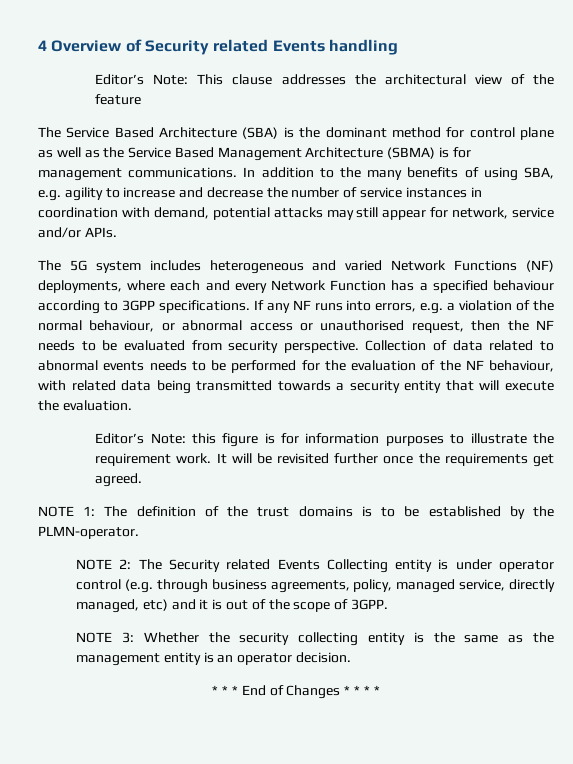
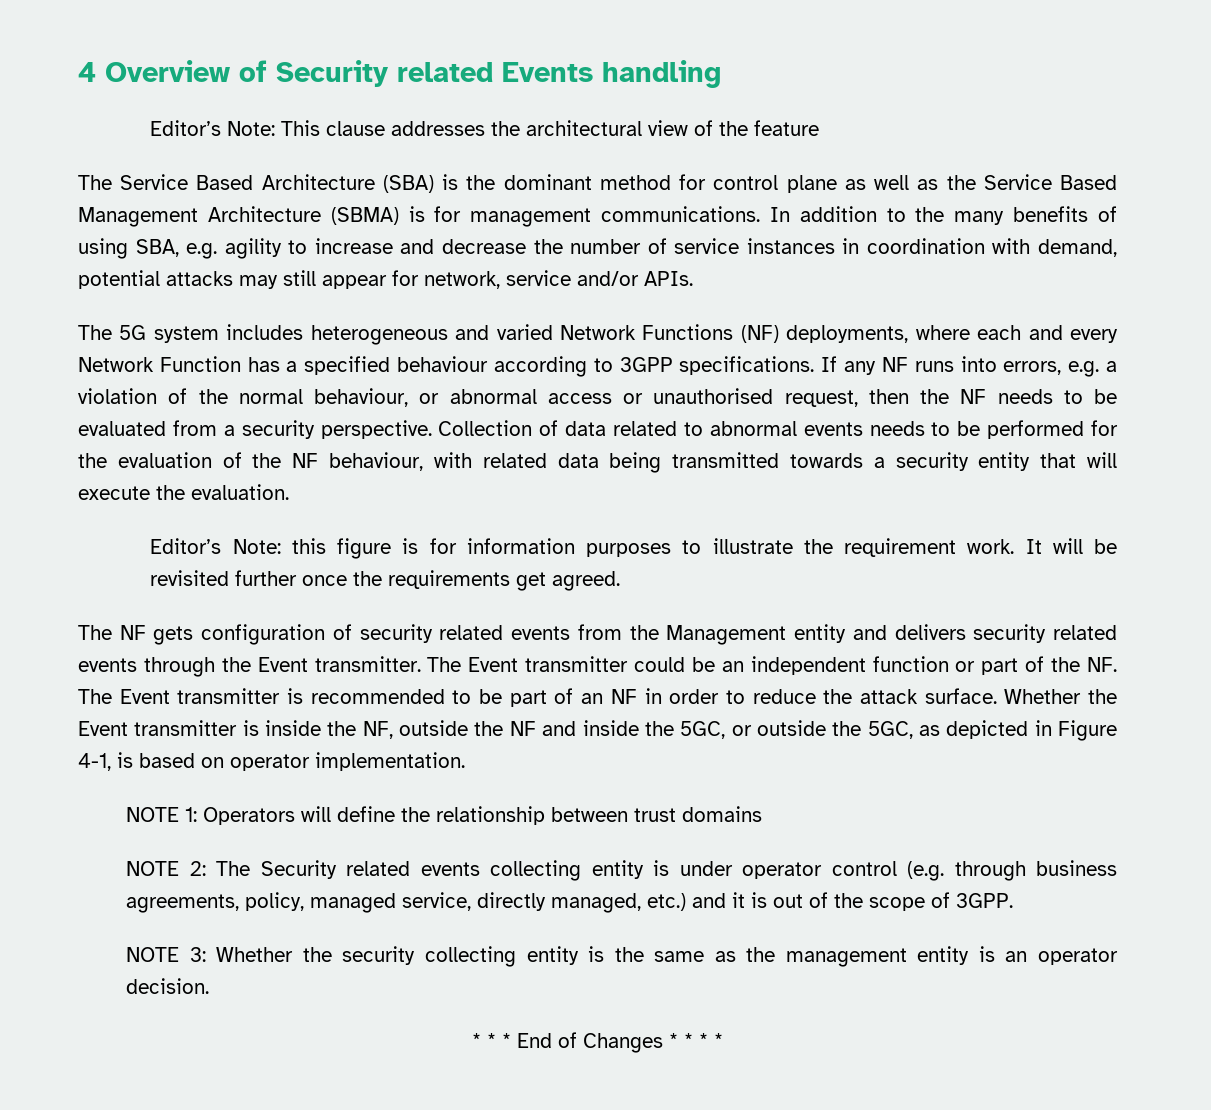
- If any NF runs into errors, e.g. a violation of the normal behaviour, or abnormal access or unauthorised request, then the NF needs to be evaluated from security perspective.
+ If any NF runs into errors, e.g. a violation of the normal behaviour, or abnormal access or unauthorised request, then the NF needs to be evaluated from a security perspective.
- NOTE 1: The definition of the trust domains is to be established by the PLMN-operator.
+ The NF gets configuration of security related events from the Management entity and delivers security related events through the Event transmitter. The Event transmitter could be an independent function or part of the NF. The Event transmitter is recommended to be part of an NF in order to reduce the attack surface. Whether the Event transmitter is inside the NF, outside the NF and inside the 5GC, or outside the 5GC, as depicted in Figure 4-1, is based on operator implementation.
+ NOTE 1: Operators will define the relationship between trust domains
- NOTE 2: The Security related Events Collecting entity is under operator control (e.g. through business agreements, policy, managed service, directly managed, etc) and it is out of the scope of 3GPP.
+ NOTE 2: The Security related events collecting entity is under operator control (e.g. through business agreements, policy, managed service, directly managed, etc.) and it is out of the scope of 3GPP.

